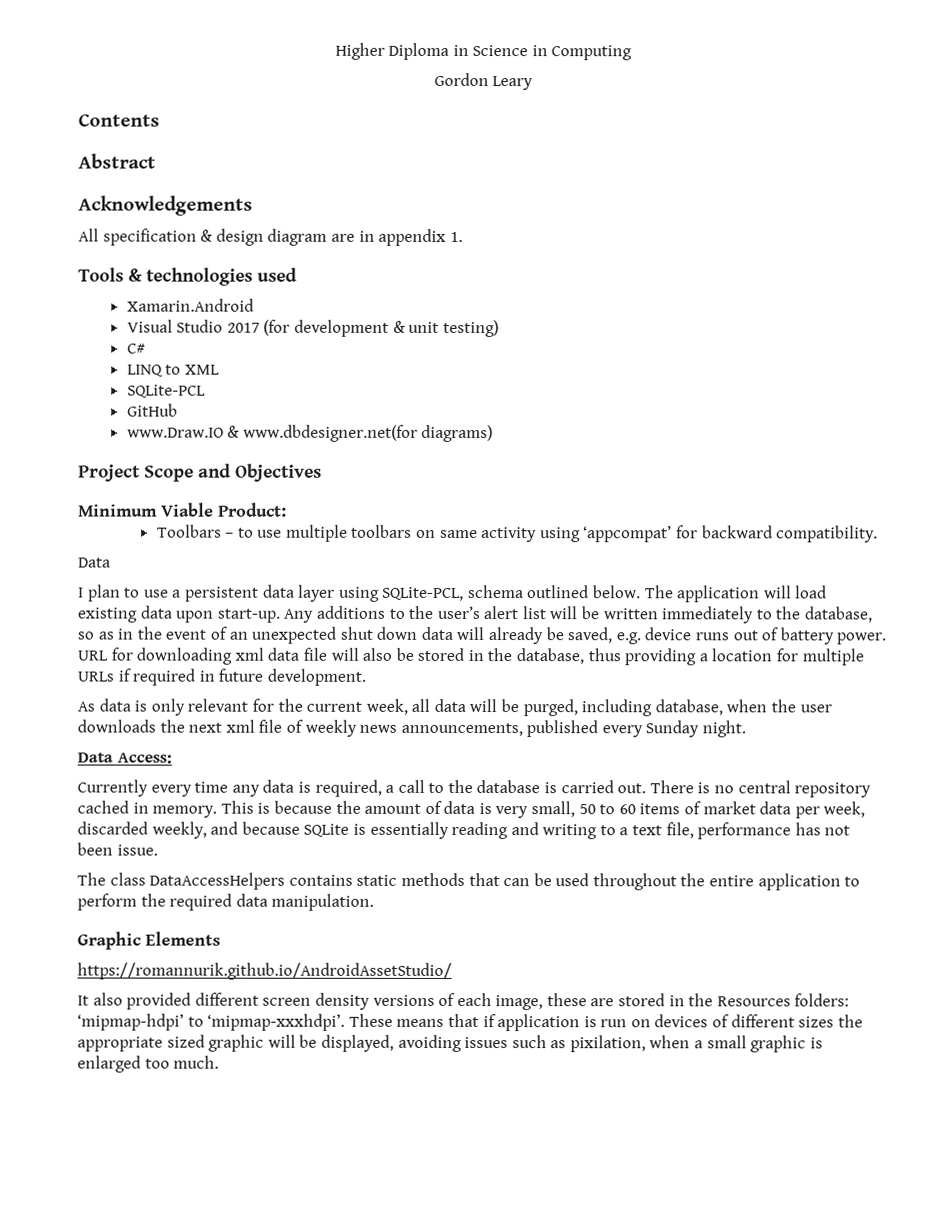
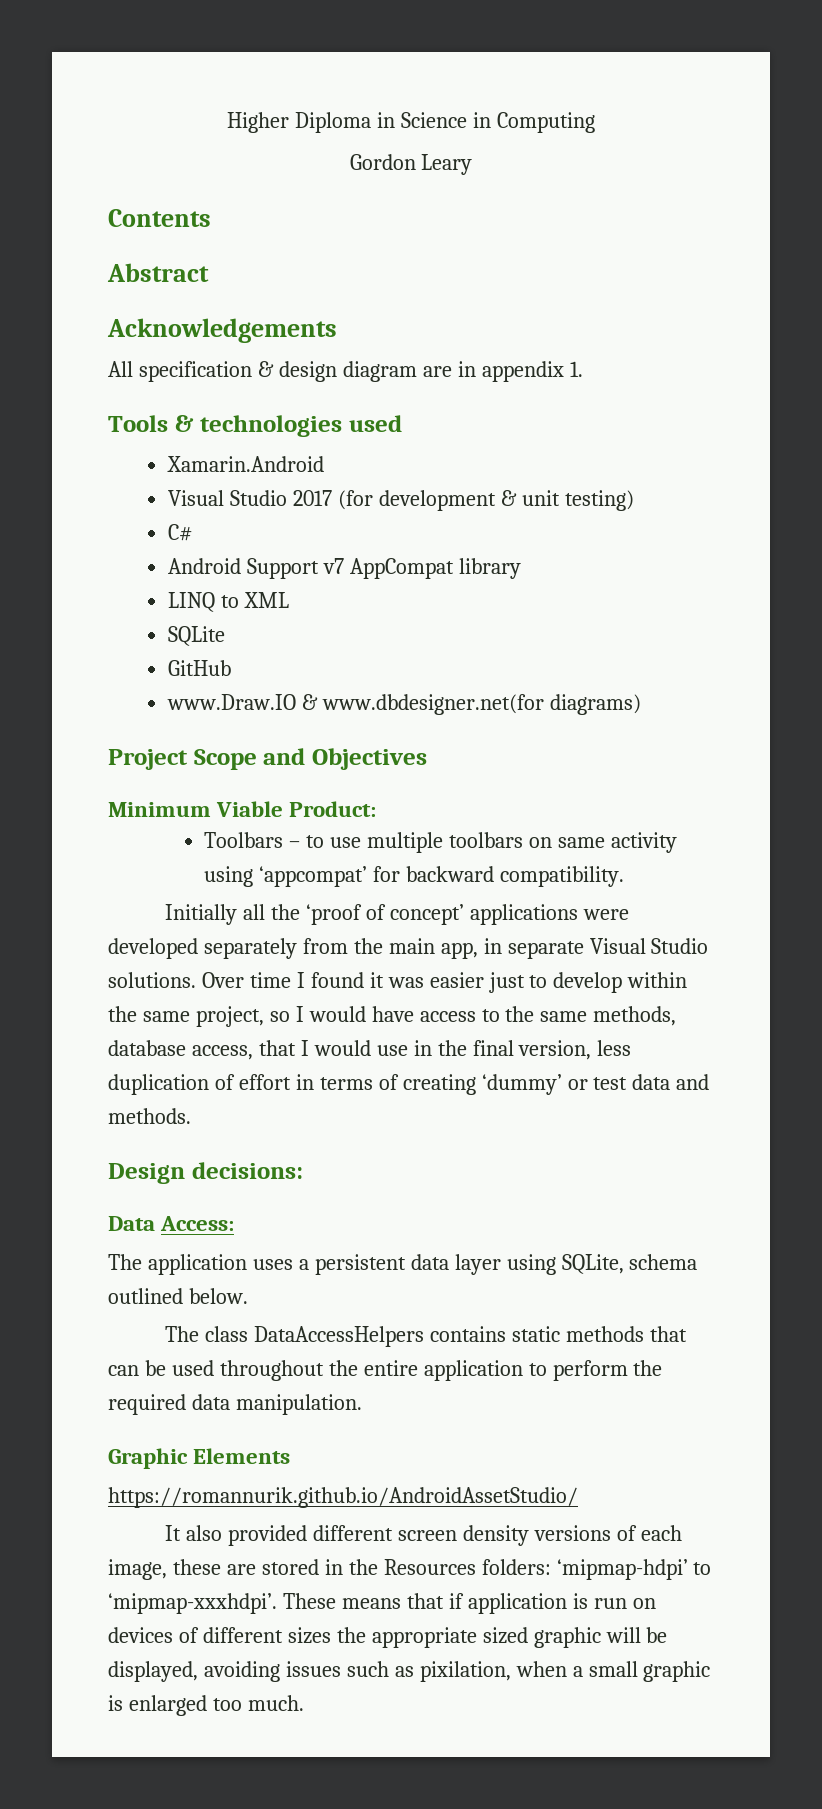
+ Android Support v7 AppCompat library
- SQLite-PCL
+ SQLite
  Toolbars – to use multiple toolbars on same activity using ‘appcompat’ for backward compatibility.
- Data
- I plan to use a persistent data layer using SQLite-PCL, schema outlined below. The application will load existing data upon start-up. Any additions to the user’s alert list will be written immediately to the database, so as in the event of an unexpected shut down data will already be saved, e.g. device runs out of battery power. URL for downloading xml data file will also be stored in the database, thus providing a location for multiple URLs if required in future development.
- As data is only relevant for the current week, all data will be purged, including database, when the user downloads the next xml file of weekly news announcements, published every Sunday night.
+ Initially all the ‘proof of concept’ applications were developed separately from the main app, in separate Visual Studio solutions. Over time I found it was easier just to develop within the same project, so I would have access to the same methods, database access, that I would use in the final version, less duplication of effort in terms of creating ‘dummy’ or test data and methods.
+ Design decisions:
  Data Access:
- Currently every time any data is required, a call to the database is carried out. There is no central repository cached in memory. This is because the amount of data is very small, 50 to 60 items of market data per week, discarded weekly, and because SQLite is essentially reading and writing to a text file, performance has not been issue.
+ The application uses a persistent data layer using SQLite, schema outlined below.

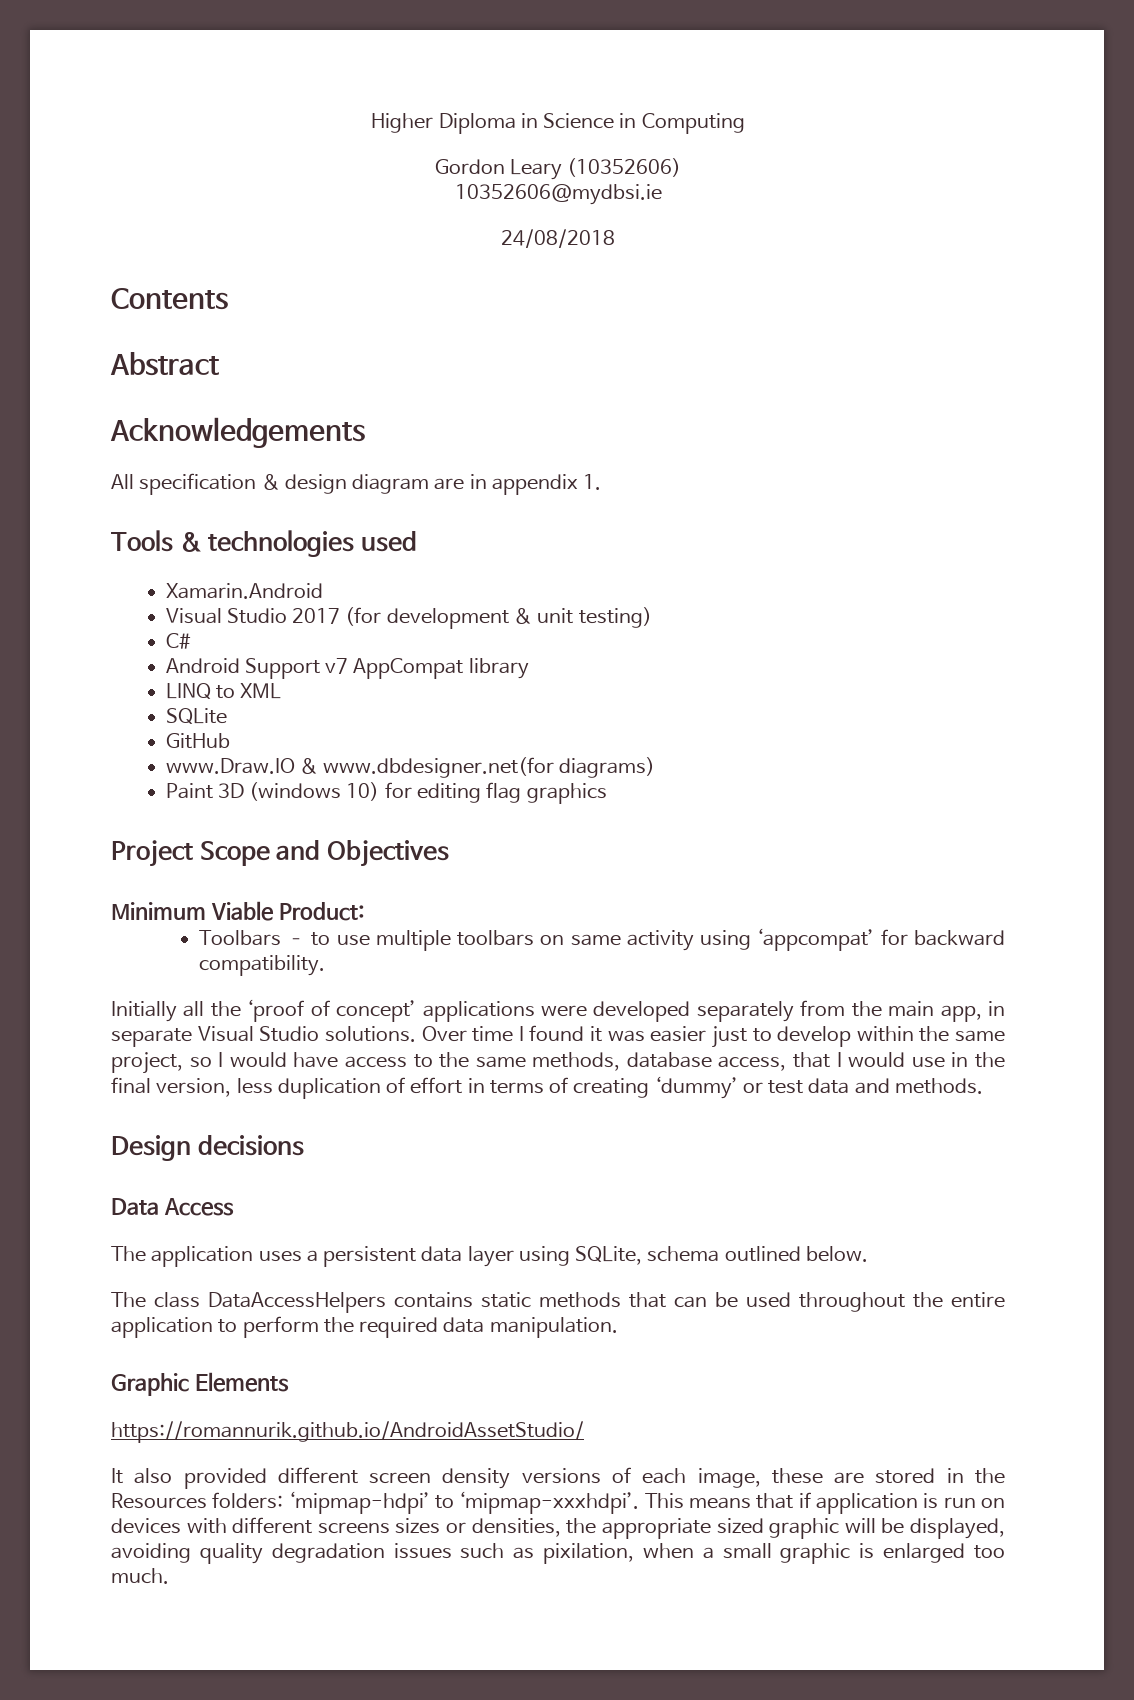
- Gordon Leary
+ Gordon Leary (10352606)
+ 10352606@mydbsi.ie
+ 24/08/2018
+ Paint 3D (windows 10) for editing flag graphics
- Design decisions:
+ Design decisions
- Data Access:
+ Data Access
- These means that if application is run on devices of different sizes the appropriate sized graphic will be displayed, avoiding issues such as pixilation, when a small graphic is enlarged too much.
+ This means that if application is run on devices with different screens sizes or densities, the appropriate sized graphic will be displayed, avoiding quality degradation issues such as pixilation, when a small graphic is enlarged too much.

